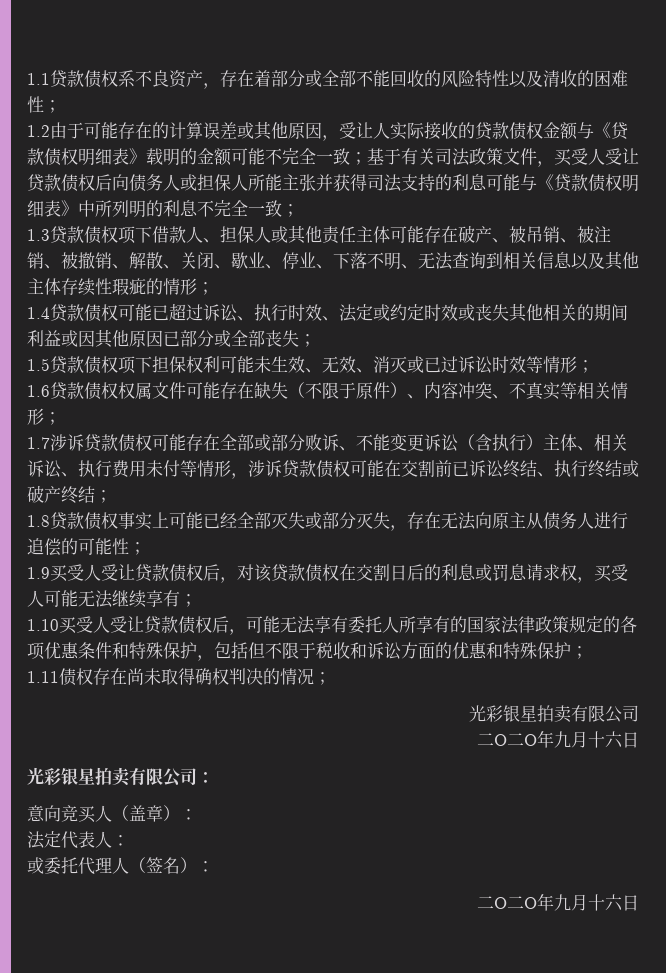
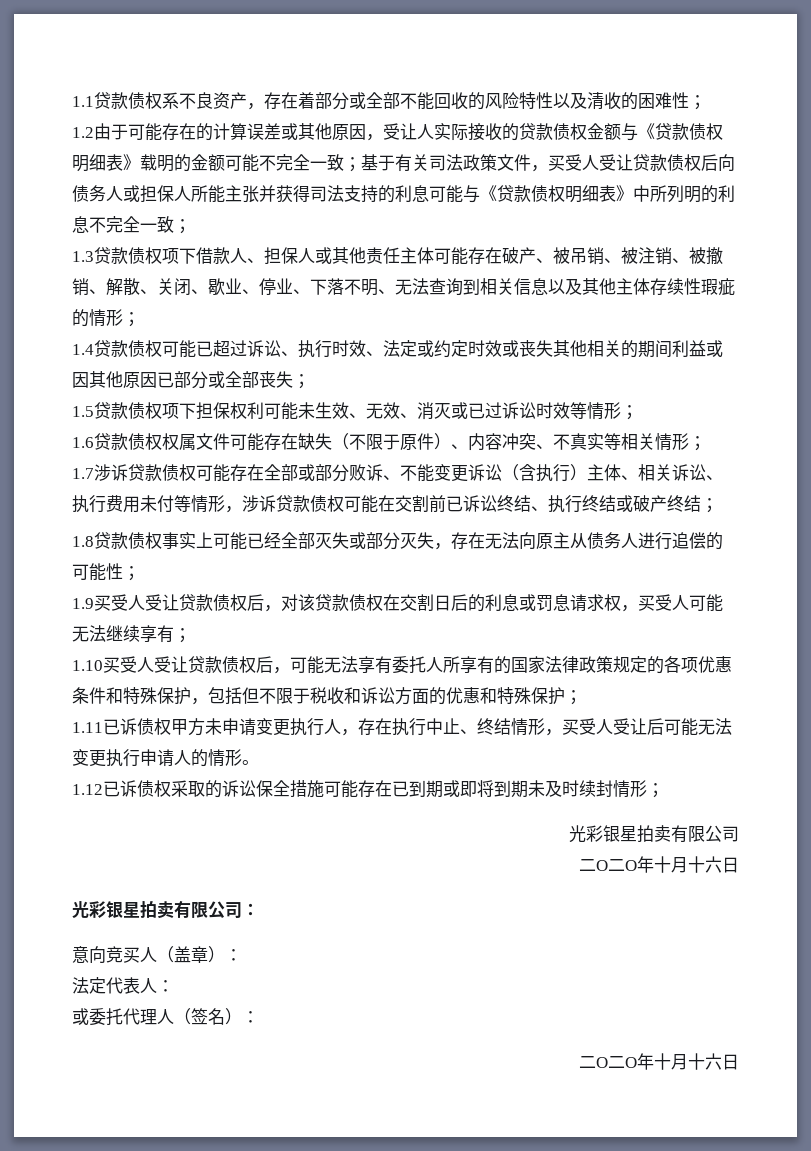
- 1.11债权存在尚未取得确权判决的情况；
+ 1.11已诉债权甲方未申请变更执行人，存在执行中止、终结情形，买受人受让后可能无法变更执行申请人的情形。
+ 1.12已诉债权采取的诉讼保全措施可能存在已到期或即将到期未及时续封情形；
  光彩银星拍卖有限公司
- 二O二O年九月十六日
+ 二O二O年十月十六日
  或委托代理人（签名）：
- 二O二O年九月十六日
+ 二O二O年十月十六日

